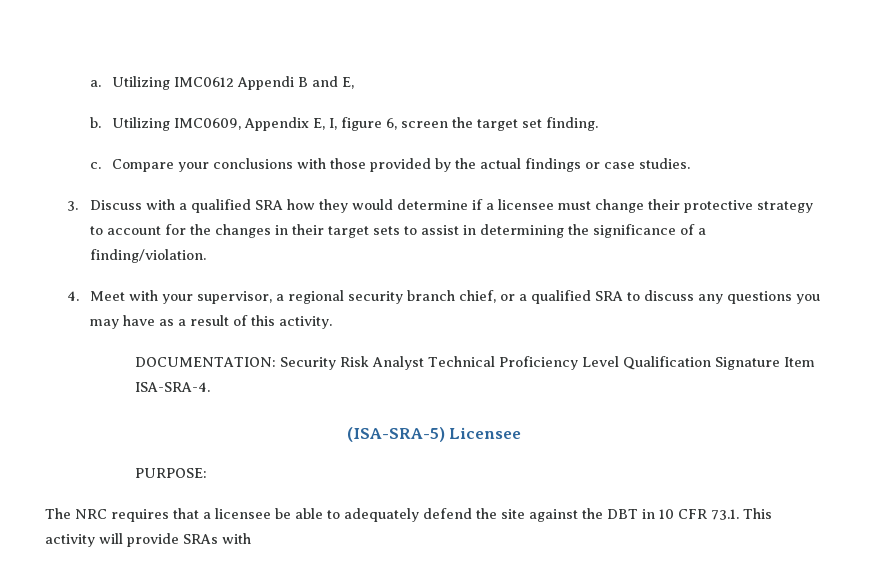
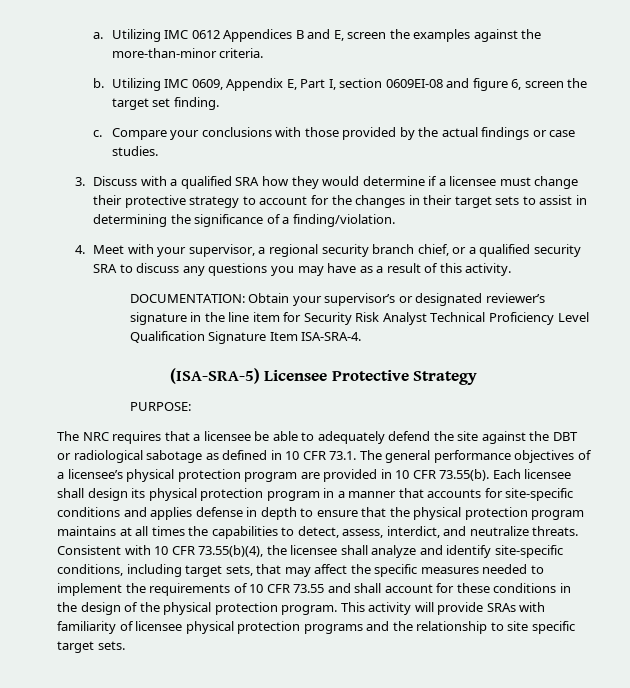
- Utilizing IMC0612 Appendi B and E,
- b. Utilizing IMC0609, Appendix E, I, figure 6, screen the target set finding.
+ Utilizing IMC 0612 Appendices B and E, screen the examples against the more-than-minor criteria.
+ b. Utilizing IMC 0609, Appendix E, Part I, section 0609EI-08 and figure 6, screen the target set finding.
- 4. Meet with your supervisor, a regional security branch chief, or a qualified SRA to discuss any questions you may have as a result of this activity.
+ 4. Meet with your supervisor, a regional security branch chief, or a qualified security SRA to discuss any questions you may have as a result of this activity.
- DOCUMENTATION: Security Risk Analyst Technical Proficiency Level Qualification Signature Item ISA-SRA-4.
+ DOCUMENTATION: Obtain your supervisor’s or designated reviewer’s signature in the line item for Security Risk Analyst Technical Proficiency Level Qualification Signature Item ISA-SRA-4.
- (ISA-SRA-5) Licensee
+ (ISA-SRA-5) Licensee Protective Strategy
- The NRC requires that a licensee be able to adequately defend the site against the DBT in 10 CFR 73.1. This activity will provide SRAs with
+ The NRC requires that a licensee be able to adequately defend the site against the DBT or radiological sabotage as defined in 10 CFR 73.1. The general performance objectives of a licensee’s physical protection program are provided in 10 CFR 73.55(b). Each licensee shall design its physical protection program in a manner that accounts for site-specific conditions and applies defense in depth to ensure that the physical protection program maintains at all times the capabilities to detect, assess, interdict, and neutralize threats. Consistent with 10 CFR 73.55(b)(4), the licensee shall analyze and identify site-specific conditions, including target sets, that may affect the specific measures needed to implement the requirements of 10 CFR 73.55 and shall account for these conditions in the design of the physical protection program. This activity will provide SRAs with familiarity of licensee physical protection programs and the relationship to site specific target sets.

